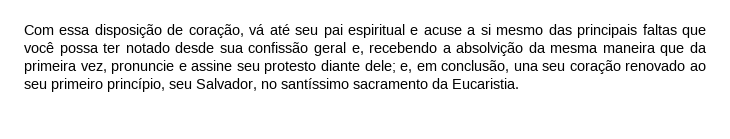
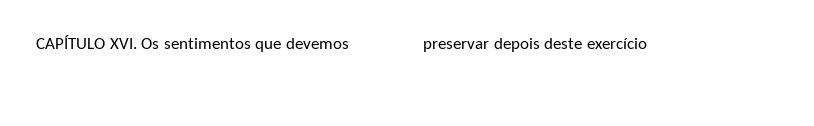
- Com essa disposição de coração, vá até seu pai espiritual e acuse a si mesmo das principais faltas que você possa ter notado desde sua confissão geral e, recebendo a absolvição da mesma maneira que da primeira vez, pronuncie e assine seu protesto diante dele; e, em conclusão, una seu coração renovado ao seu primeiro princípio, seu Salvador, no santíssimo sacramento da Eucaristia.
+ CAPÍTULO XVI. Os sentimentos que devemos preservar depois deste exercício

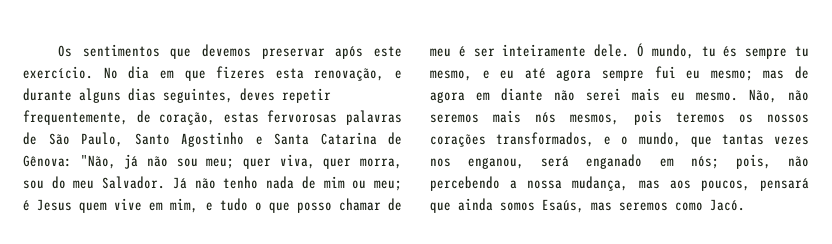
- CAPÍTULO XVI. Os sentimentos que devemos preservar depois deste exercício
+ Os sentimentos que devemos preservar após este exercício. No dia em que fizeres esta renovação, e durante alguns dias seguintes, deves repetir frequentemente, de coração, estas fervorosas palavras de São Paulo, Santo Agostinho e Santa Catarina de Gênova: "Não, já não sou meu; quer viva, quer morra, sou do meu Salvador. Já não tenho nada de mim ou meu; é Jesus quem vive em mim, e tudo o que posso chamar de meu é ser inteiramente dele. Ó mundo, tu és sempre tu mesmo, e eu até agora sempre fui eu mesmo; mas de agora em diante não serei mais eu mesmo. Não, não seremos mais nós mesmos, pois teremos os nossos corações transformados, e o mundo, que tantas vezes nos enganou, será enganado em nós; pois, não percebendo a nossa mudança, mas aos poucos, pensará que ainda somos Esaús, mas seremos como Jacó.

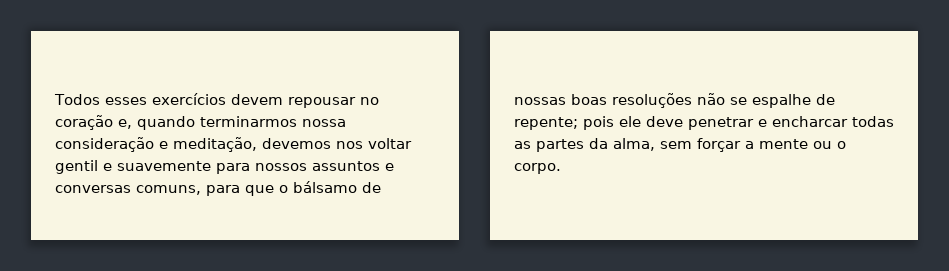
- Os sentimentos que devemos preservar após este exercício. No dia em que fizeres esta renovação, e durante alguns dias seguintes, deves repetir frequentemente, de coração, estas fervorosas palavras de São Paulo, Santo Agostinho e Santa Catarina de Gênova: "Não, já não sou meu; quer viva, quer morra, sou do meu Salvador. Já não tenho nada de mim ou meu; é Jesus quem vive em mim, e tudo o que posso chamar de meu é ser inteiramente dele. Ó mundo, tu és sempre tu mesmo, e eu até agora sempre fui eu mesmo; mas de agora em diante não serei mais eu mesmo. Não, não seremos mais nós mesmos, pois teremos os nossos corações transformados, e o mundo, que tantas vezes nos enganou, será enganado em nós; pois, não percebendo a nossa mudança, mas aos poucos, pensará que ainda somos Esaús, mas seremos como Jacó.
+ Todos esses exercícios devem repousar no coração e, quando terminarmos nossa consideração e meditação, devemos nos voltar gentil e suavemente para nossos assuntos e conversas comuns, para que o bálsamo de nossas boas resoluções não se espalhe de repente; pois ele deve penetrar e encharcar todas as partes da alma, sem forçar a mente ou o corpo.

